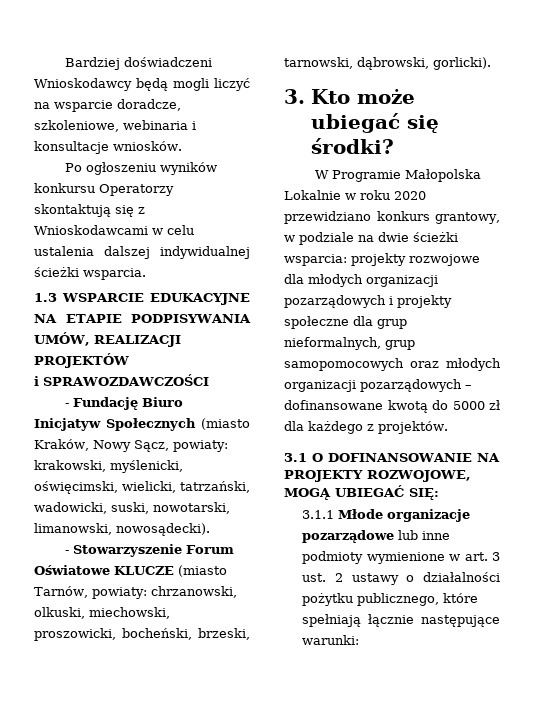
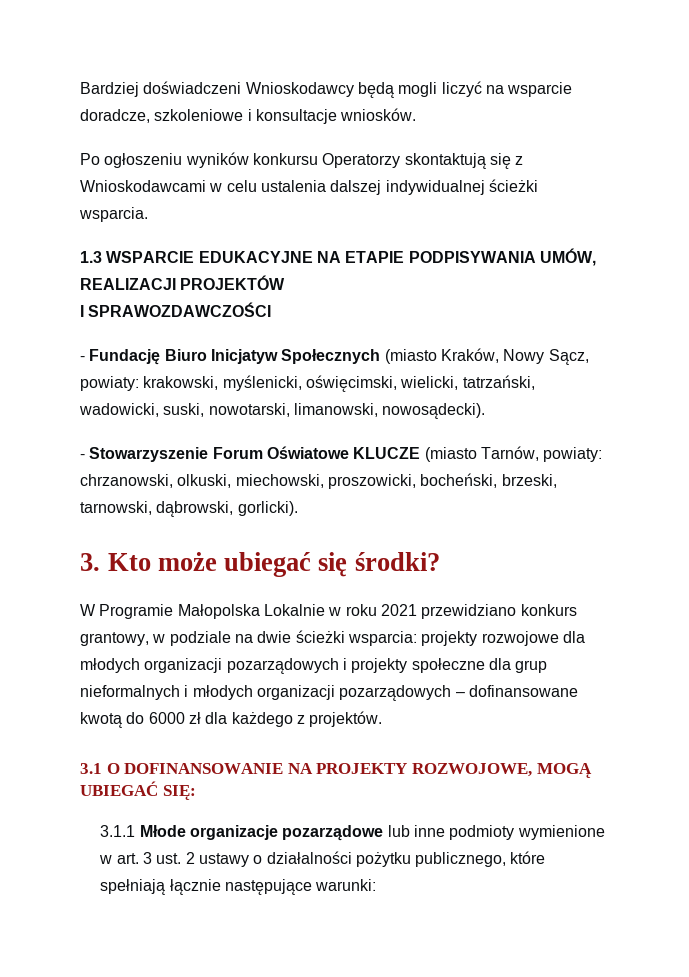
- Bardziej doświadczeni Wnioskodawcy będą mogli liczyć na wsparcie doradcze, szkoleniowe, webinaria i konsultacje wniosków.
+ Bardziej doświadczeni Wnioskodawcy będą mogli liczyć na wsparcie doradcze, szkoleniowe i konsultacje wniosków.
- i SPRAWOZDAWCZOŚCI
+ I SPRAWOZDAWCZOŚCI
- W Programie Małopolska Lokalnie w roku 2020 przewidziano konkurs grantowy, w podziale na dwie ścieżki wsparcia: projekty rozwojowe dla młodych organizacji pozarządowych i projekty społeczne dla grup nieformalnych, grup samopomocowych oraz młodych organizacji pozarządowych – dofinansowane kwotą do 5000 zł dla każdego z projektów.
+ W Programie Małopolska Lokalnie w roku 2021 przewidziano konkurs grantowy, w podziale na dwie ścieżki wsparcia: projekty rozwojowe dla młodych organizacji pozarządowych i projekty społeczne dla grup nieformalnych i młodych organizacji pozarządowych – dofinansowane kwotą do 6000 zł dla każdego z projektów.

